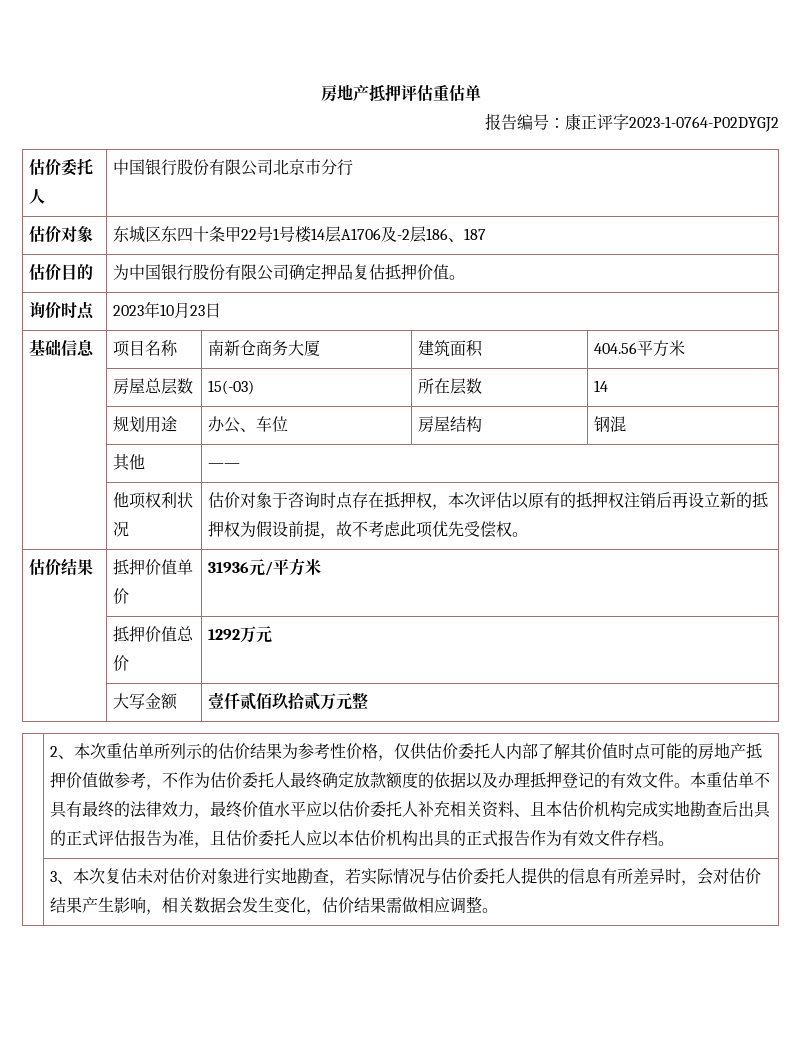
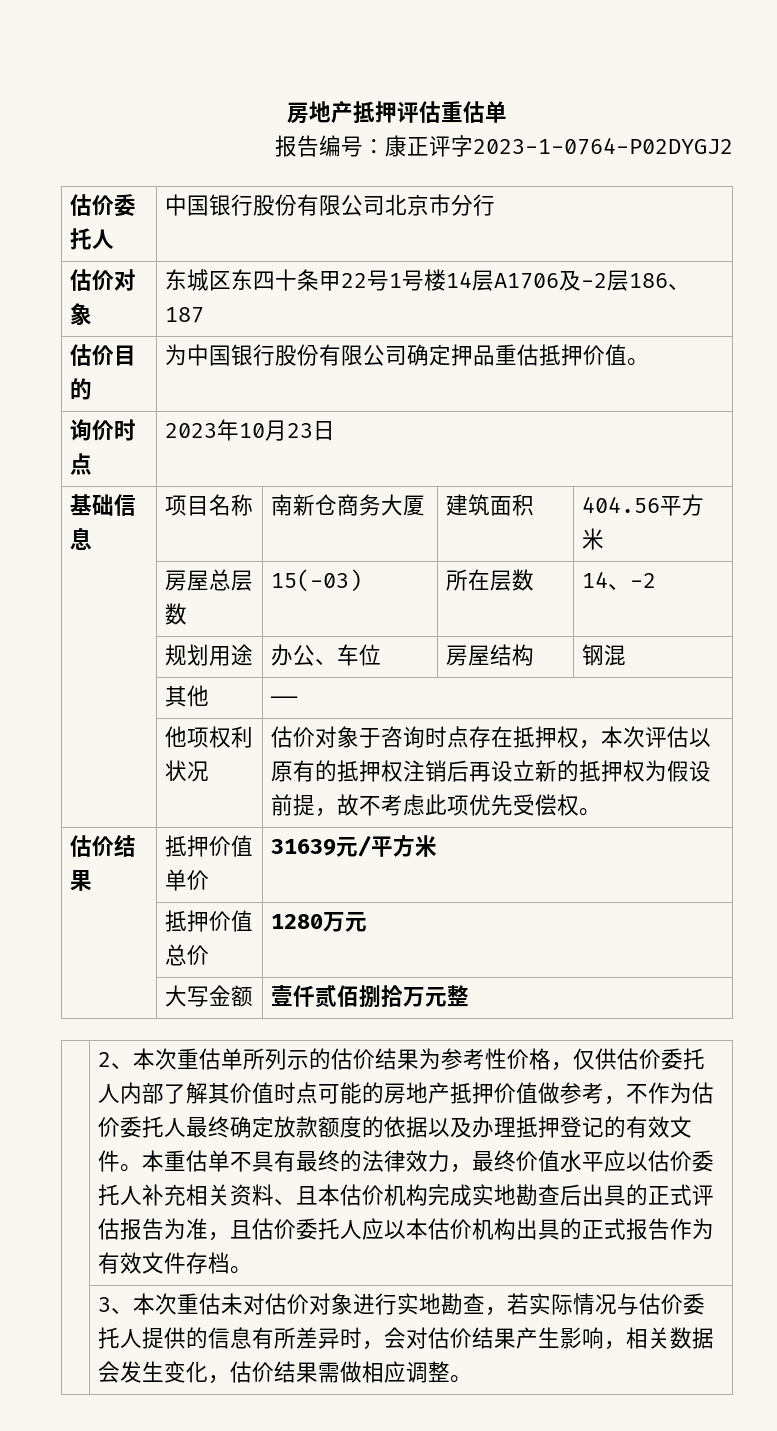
- 估价目的 | 为中国银行股份有限公司确定押品复估抵押价值。
+ 估价目的 | 为中国银行股份有限公司确定押品重估抵押价值。
- | 房屋总层数 | 15(-03) | 所在层数 | 14
+ | 房屋总层数 | 15(-03) | 所在层数 | 14、-2
- 估价结果 | 抵押价值单价 | 31936元/平方米
+ 估价结果 | 抵押价值单价 | 31639元/平方米
- | 抵押价值总价 | 1292万元
+ | 抵押价值总价 | 1280万元
- | 大写金额 | 壹仟贰佰玖拾贰万元整
+ | 大写金额 | 壹仟贰佰捌拾万元整
- | 3、本次复估未对估价对象进行实地勘查，若实际情况与估价委托人提供的信息有所差异时，会对估价结果产生影响，相关数据会发生变化，估价结果需做相应调整。
+ | 3、本次重估未对估价对象进行实地勘查，若实际情况与估价委托人提供的信息有所差异时，会对估价结果产生影响，相关数据会发生变化，估价结果需做相应调整。

